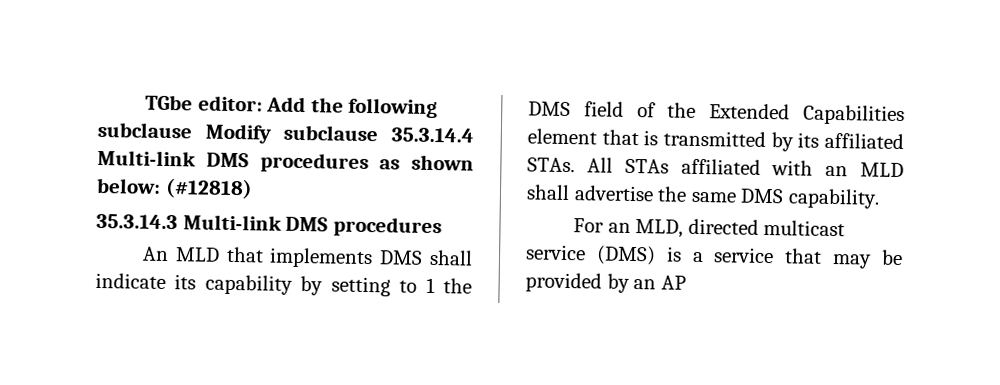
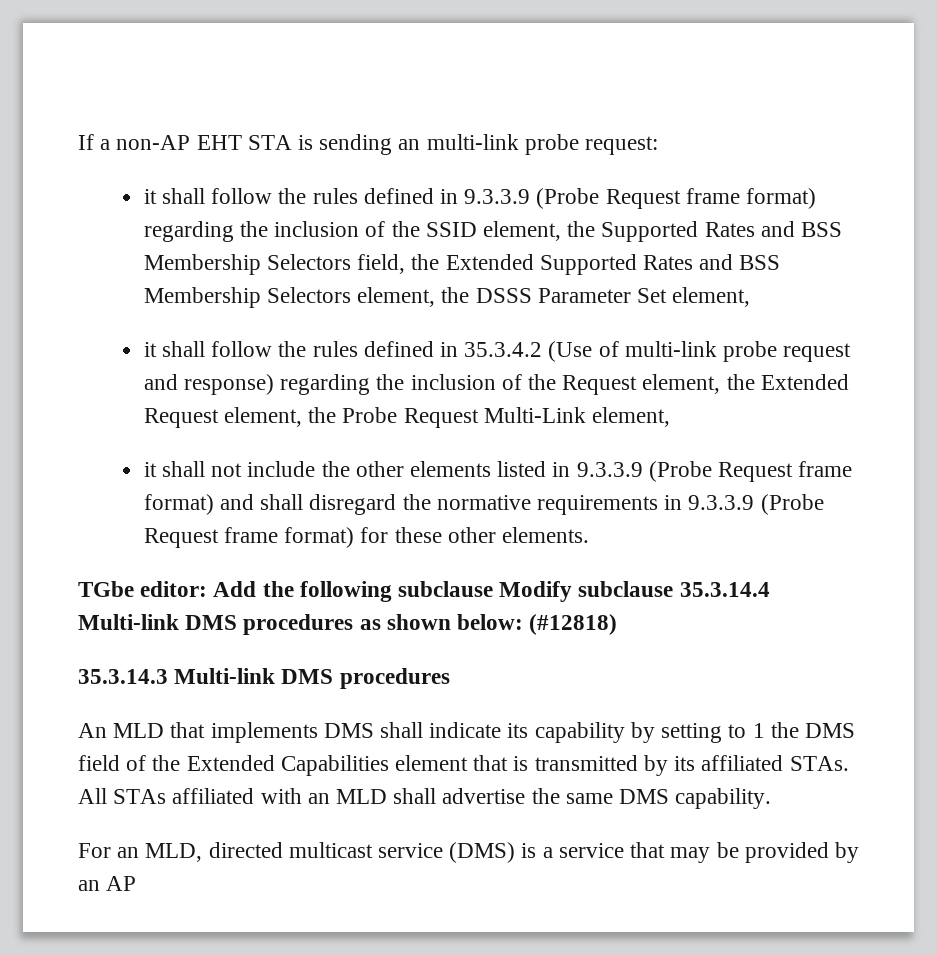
+ If a non-AP EHT STA is sending an multi-link probe request:
+ it shall follow the rules defined in 9.3.3.9 (Probe Request frame format) regarding the inclusion of the SSID element, the Supported Rates and BSS Membership Selectors field, the Extended Supported Rates and BSS Membership Selectors element, the DSSS Parameter Set element,
+ it shall follow the rules defined in 35.3.4.2 (Use of multi-link probe request and response) regarding the inclusion of the Request element, the Extended Request element, the Probe Request Multi-Link element,
+ it shall not include the other elements listed in 9.3.3.9 (Probe Request frame format) and shall disregard the normative requirements in 9.3.3.9 (Probe Request frame format) for these other elements.

